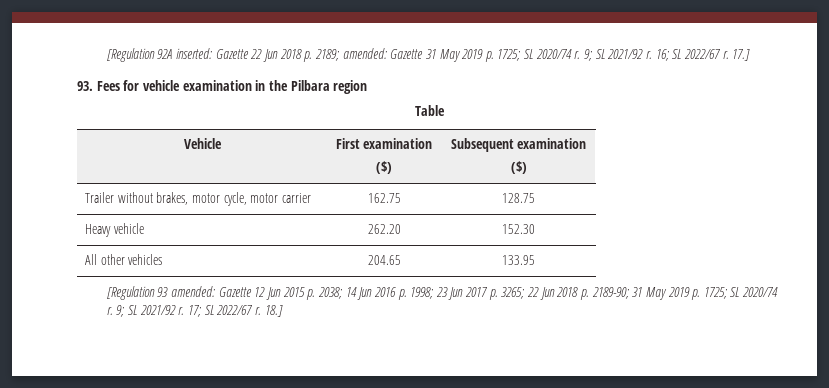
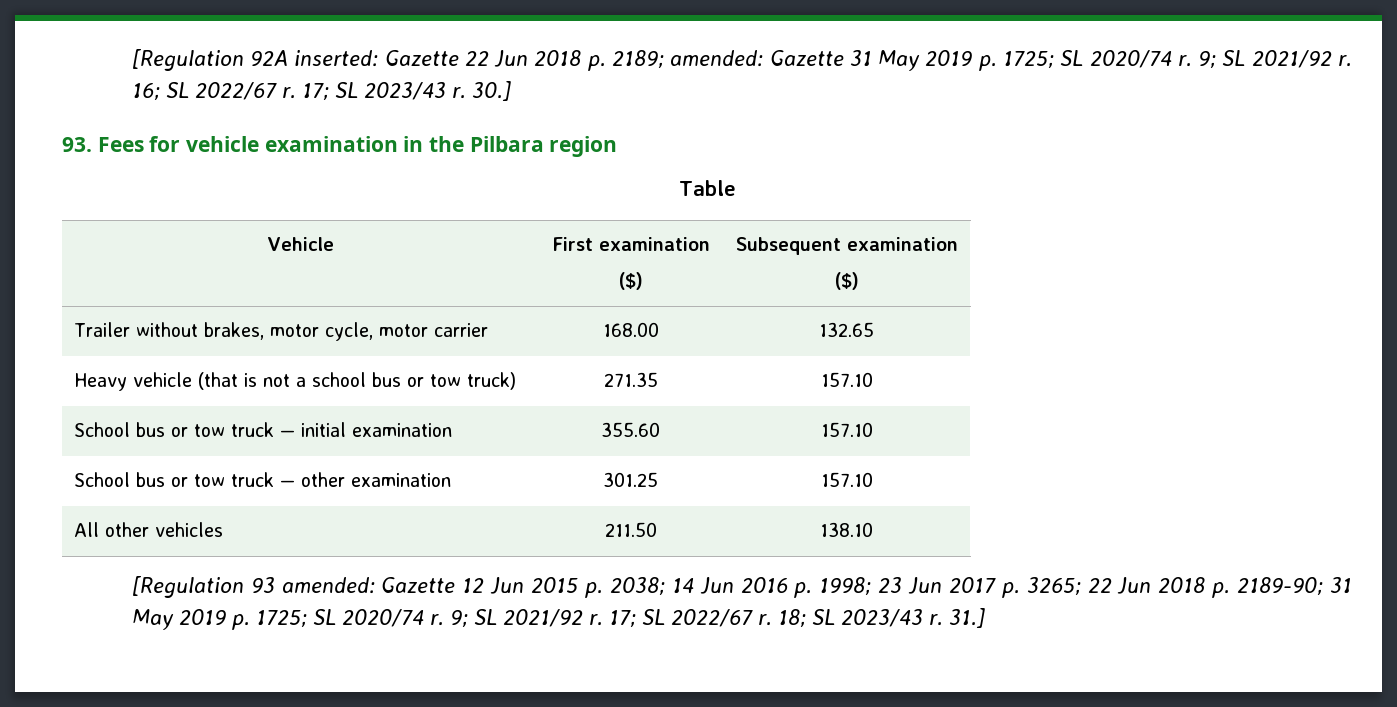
- 17.]
+ 17; SL 2023/43 r. 30.]
- Trailer without brakes, motor cycle, motor carrier | 162.75 | 128.75
+ Trailer without brakes, motor cycle, motor carrier | 168.00 | 132.65
- Heavy vehicle | 262.20 | 152.30
+ Heavy vehicle (that is not a school bus or tow truck) | 271.35 | 157.10
+ School bus or tow truck — initial examination | 355.60 | 157.10
+ School bus or tow truck — other examination | 301.25 | 157.10
- All other vehicles | 204.65 | 133.95
+ All other vehicles | 211.50 | 138.10
- 18.]
+ 18; SL 2023/43 r. 31.]

